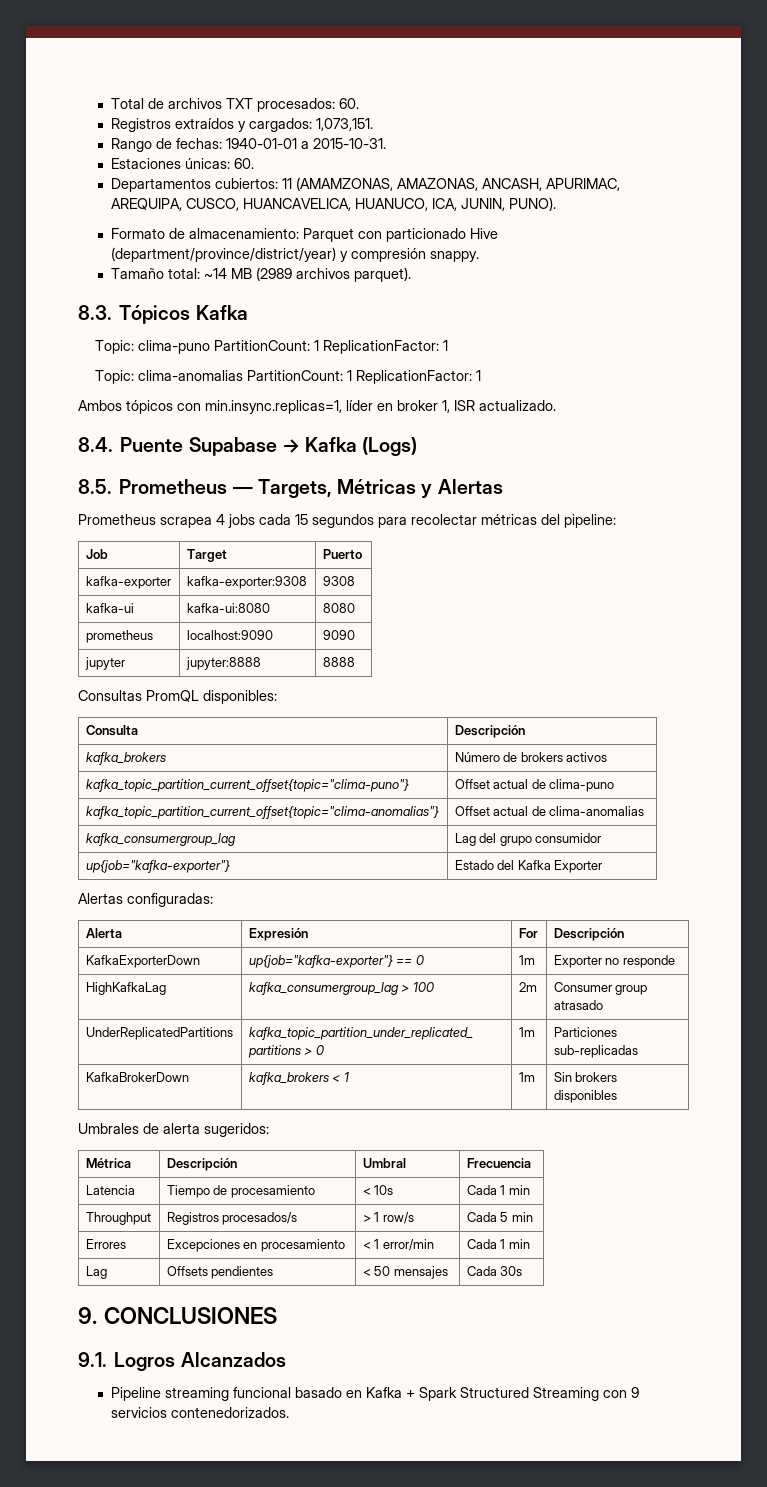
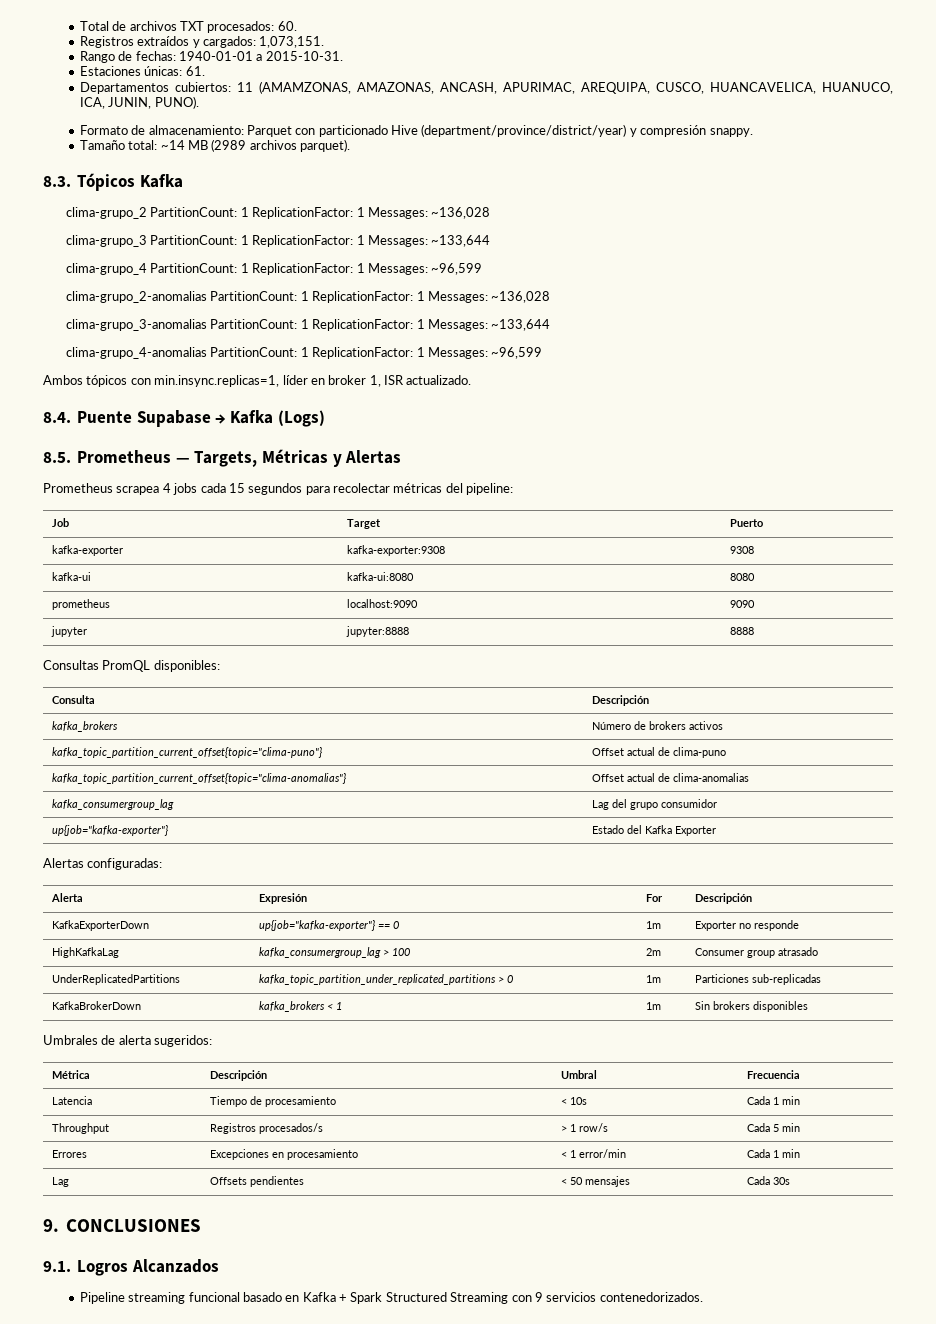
- Estaciones únicas: 60.
+ Estaciones únicas: 61.
- Topic: clima-puno PartitionCount: 1 ReplicationFactor: 1
- Topic: clima-anomalias PartitionCount: 1 ReplicationFactor: 1
+ clima-grupo_2 PartitionCount: 1 ReplicationFactor: 1 Messages: ~136,028
+ clima-grupo_3 PartitionCount: 1 ReplicationFactor: 1 Messages: ~133,644
+ clima-grupo_4 PartitionCount: 1 ReplicationFactor: 1 Messages: ~96,599
+ clima-grupo_2-anomalias PartitionCount: 1 ReplicationFactor: 1 Messages: ~136,028
+ clima-grupo_3-anomalias PartitionCount: 1 ReplicationFactor: 1 Messages: ~133,644
+ clima-grupo_4-anomalias PartitionCount: 1 ReplicationFactor: 1 Messages: ~96,599

